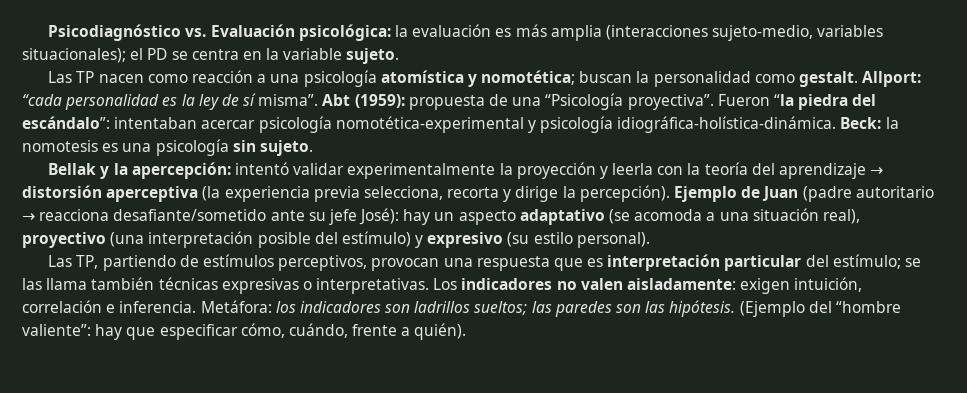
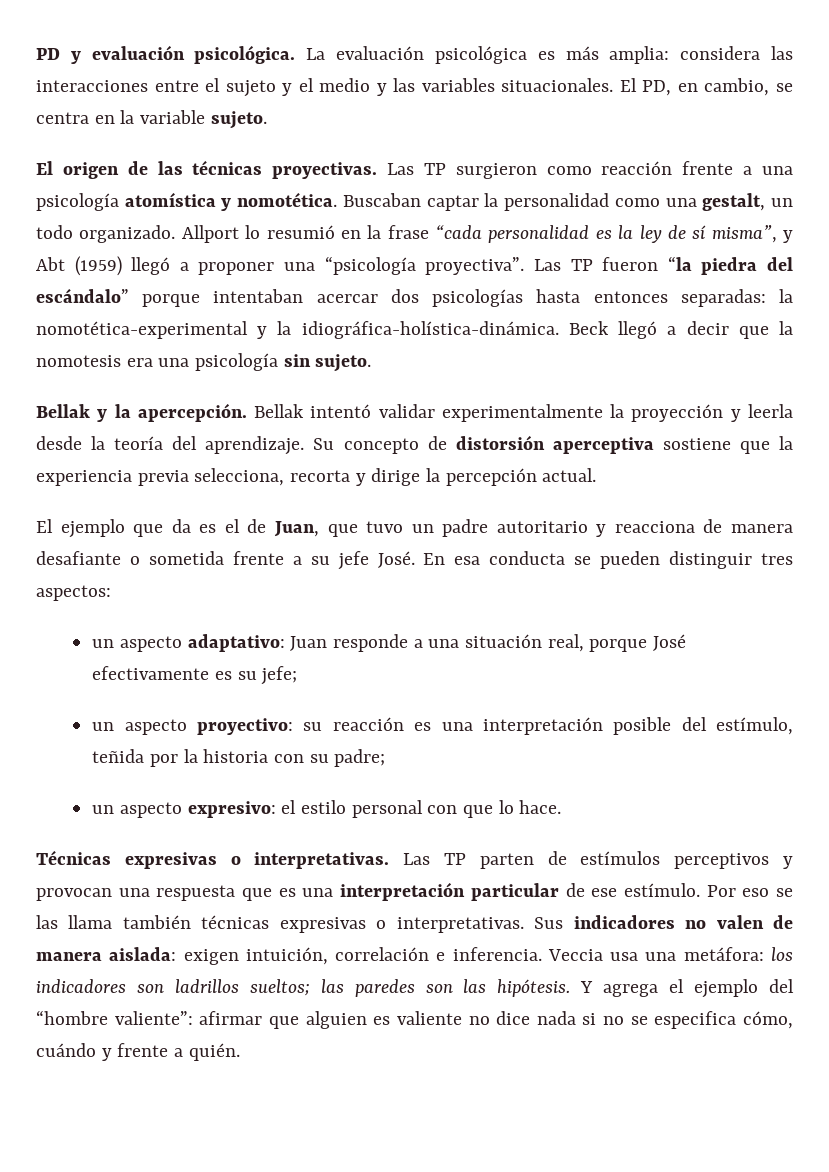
- Psicodiagnóstico vs. Evaluación psicológica: la evaluación es más amplia (interacciones sujeto-medio, variables situacionales); el PD se centra en la variable sujeto.
+ PD y evaluación psicológica. La evaluación psicológica es más amplia: considera las interacciones entre el sujeto y el medio y las variables situacionales. El PD, en cambio, se centra en la variable sujeto.
- Las TP nacen como reacción a una psicología atomística y nomotética; buscan la personalidad como gestalt. Allport: “cada personalidad es la ley de sí misma”. Abt (1959): propuesta de una “Psicología proyectiva”. Fueron “la piedra del escándalo”: intentaban acercar psicología nomotética-experimental y psicología idiográfica-holística-dinámica. Beck: la nomotesis es una psicología sin sujeto.
+ El origen de las técnicas proyectivas. Las TP surgieron como reacción frente a una psicología atomística y nomotética. Buscaban captar la personalidad como una gestalt, un todo organizado. Allport lo resumió en la frase “cada personalidad es la ley de sí misma”, y Abt (1959) llegó a proponer una “psicología proyectiva”. Las TP fueron “la piedra del escándalo” porque intentaban acercar dos psicologías hasta entonces separadas: la nomotética-experimental y la idiográfica-holística-dinámica. Beck llegó a decir que la nomotesis era una psicología sin sujeto.
- Bellak y la apercepción: intentó validar experimentalmente la proyección y leerla con la teoría del aprendizaje → distorsión aperceptiva (la experiencia previa selecciona, recorta y dirige la percepción). Ejemplo de Juan (padre autoritario → reacciona desafiante/sometido ante su jefe José): hay un aspecto adaptativo (se acomoda a una situación real), proyectivo (una interpretación posible del estímulo) y expresivo (su estilo personal).
- Las TP, partiendo de estímulos perceptivos, provocan una respuesta que es interpretación particular del estímulo; se las llama también técnicas expresivas o interpretativas.
+ Bellak y la apercepción. Bellak intentó validar experimentalmente la proyección y leerla desde la teoría del aprendizaje. Su concepto de distorsión aperceptiva sostiene que la experiencia previa selecciona, recorta y dirige la percepción actual.
+ El ejemplo que da es el de Juan, que tuvo un padre autoritario y reacciona de manera desafiante o sometida frente a su jefe José. En esa conducta se pueden distinguir tres aspectos:
+ un aspecto adaptativo: Juan responde a una situación real, porque José efectivamente es su jefe;
+ un aspecto proyectivo: su reacción es una interpretación posible del estímulo, teñida por la historia con su padre;
+ un aspecto expresivo: el estilo personal con que lo hace.
+ Técnicas expresivas o interpretativas. Las TP parten de estímulos perceptivos y provocan una respuesta que es una interpretación particular de ese estímulo. Por eso se las llama también técnicas expresivas o interpretativas.
- Los indicadores no valen aisladamente: exigen intuición, correlación e inferencia.
+ Sus indicadores no valen de manera aislada: exigen intuición, correlación e inferencia.
- Metáfora: los indicadores son ladrillos sueltos; las paredes son las hipótesis.
+ Veccia usa una metáfora: los indicadores son ladrillos sueltos; las paredes son las hipótesis.
- (Ejemplo del “hombre valiente”: hay que especificar cómo, cuándo, frente a quién).
+ Y agrega el ejemplo del “hombre valiente”: afirmar que alguien es valiente no dice nada si no se especifica cómo, cuándo y frente a quién.

